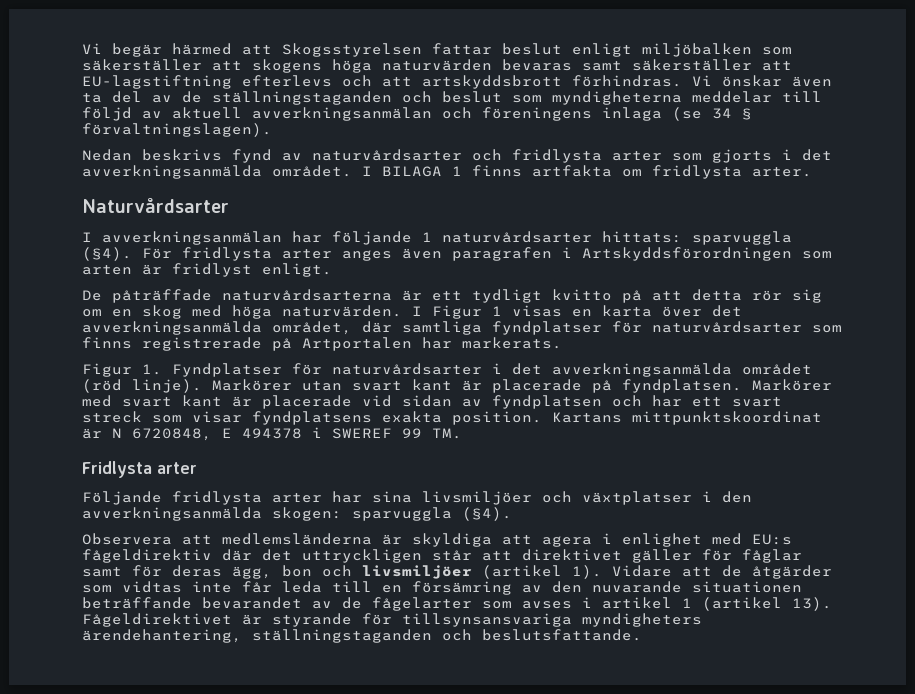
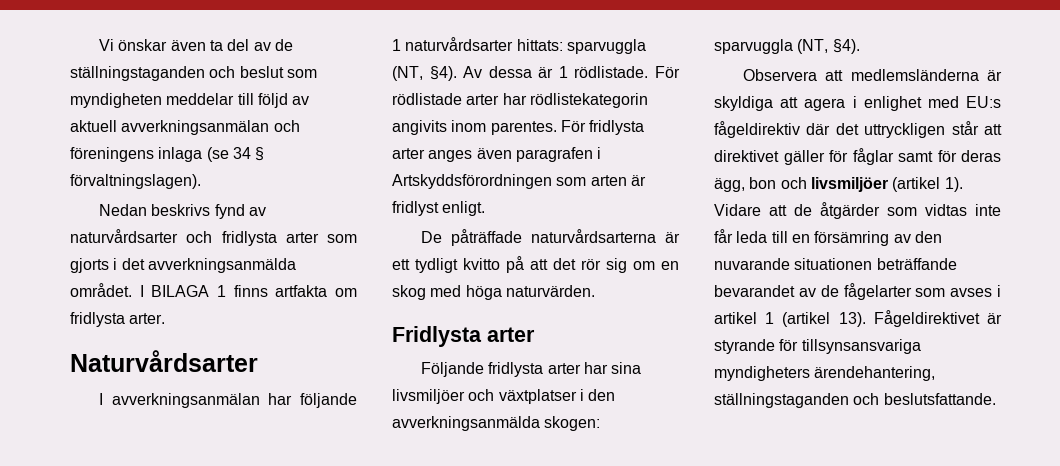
- Vi begär härmed att Skogsstyrelsen fattar beslut enligt miljöbalken som säkerställer att skogens höga naturvärden bevaras samt säkerställer att EU-lagstiftning efterlevs och att artskyddsbrott förhindras. Vi önskar även ta del av de ställningstaganden och beslut som myndigheterna meddelar till följd av aktuell avverkningsanmälan och föreningens inlaga (se 34 § förvaltningslagen).
+ Vi önskar även ta del av de ställningstaganden och beslut som myndigheten meddelar till följd av aktuell avverkningsanmälan och föreningens inlaga (se 34 § förvaltningslagen).
- I avverkningsanmälan har följande 1 naturvårdsarter hittats: sparvuggla (§4).
+ I avverkningsanmälan har följande 1 naturvårdsarter hittats: sparvuggla (NT, §4). Av dessa är 1 rödlistade. För rödlistade arter har rödlistekategorin angivits inom parentes.
- De påträffade naturvårdsarterna är ett tydligt kvitto på att detta rör sig om en skog med höga naturvärden. I Figur 1 visas en karta över det avverkningsanmälda området, där samtliga fyndplatser för naturvårdsarter som finns registrerade på Artportalen har markerats.
- Figur 1. Fyndplatser för naturvårdsarter i det avverkningsanmälda området (röd linje). Markörer utan svart kant är placerade på fyndplatsen. Markörer med svart kant är placerade vid sidan av fyndplatsen och har ett svart streck som visar fyndplatsens exakta position. Kartans mittpunktskoordinat är N 6720848, E 494378 i SWEREF 99 TM.
+ De påträffade naturvårdsarterna är ett tydligt kvitto på att det rör sig om en skog med höga naturvärden.
- Följande fridlysta arter har sina livsmiljöer och växtplatser i den avverkningsanmälda skogen: sparvuggla (§4).
+ Följande fridlysta arter har sina livsmiljöer och växtplatser i den avverkningsanmälda skogen: sparvuggla (NT, §4).

